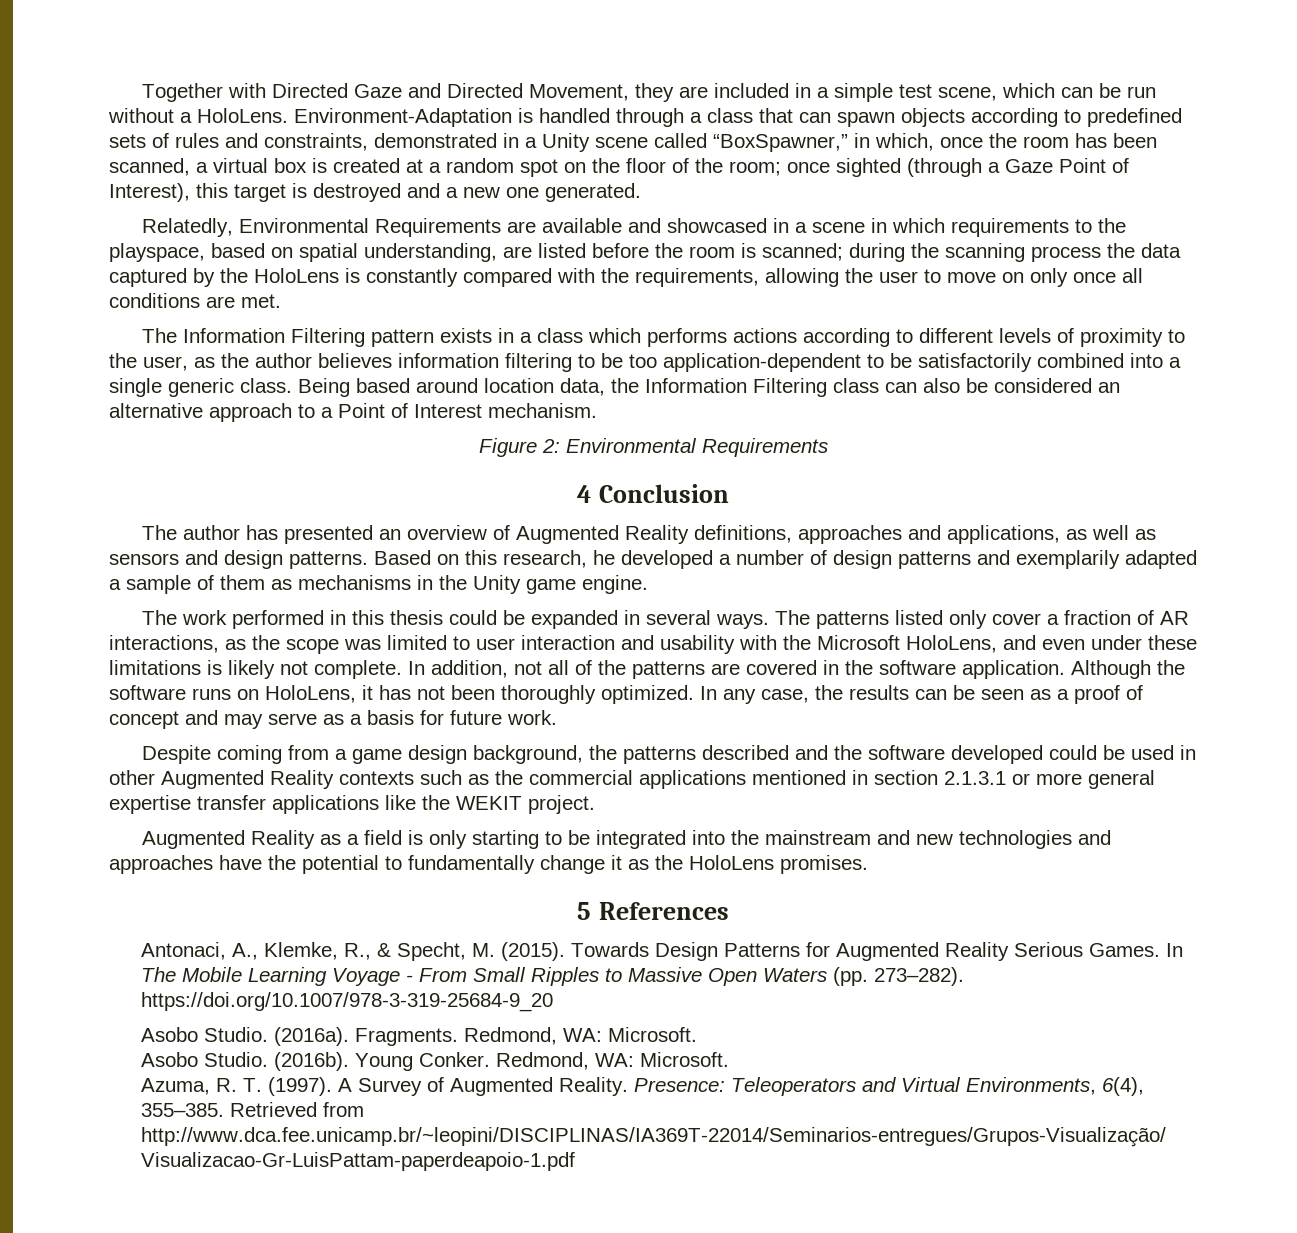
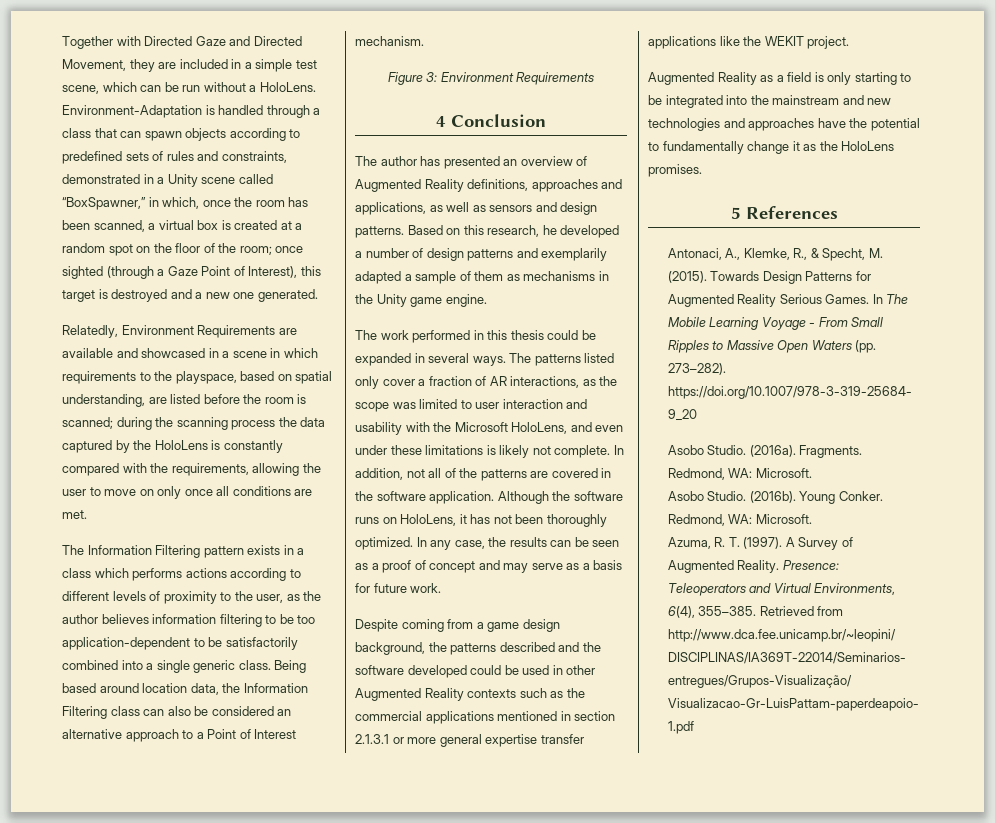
- Relatedly, Environmental Requirements are available and showcased in a scene in which requirements to the playspace, based on spatial understanding, are listed before the room is scanned; during the scanning process the data captured by the HoloLens is constantly compared with the requirements, allowing the user to move on only once all conditions are met.
+ Relatedly, Environment Requirements are available and showcased in a scene in which requirements to the playspace, based on spatial understanding, are listed before the room is scanned; during the scanning process the data captured by the HoloLens is constantly compared with the requirements, allowing the user to move on only once all conditions are met.
- Figure 2: Environmental Requirements
+ Figure 3: Environment Requirements

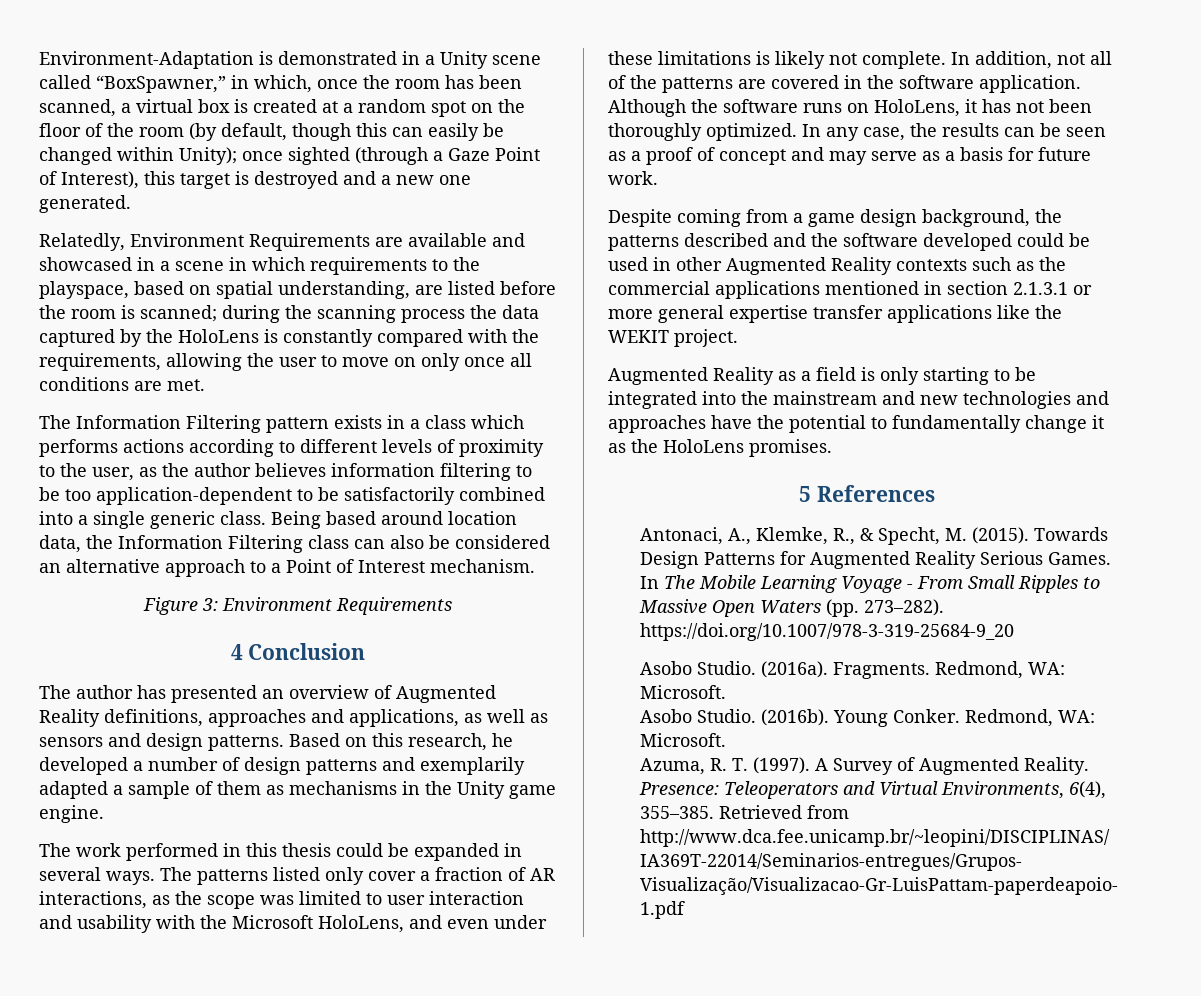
- Together with Directed Gaze and Directed Movement, they are included in a simple test scene, which can be run without a HoloLens. Environment-Adaptation is handled through a class that can spawn objects according to predefined sets of rules and constraints, demonstrated in a Unity scene called “BoxSpawner,” in which, once the room has been scanned, a virtual box is created at a random spot on the floor of the room; once sighted (through a Gaze Point of Interest), this target is destroyed and a new one generated.
+ Environment-Adaptation is demonstrated in a Unity scene called “BoxSpawner,” in which, once the room has been scanned, a virtual box is created at a random spot on the floor of the room (by default, though this can easily be changed within Unity); once sighted (through a Gaze Point of Interest), this target is destroyed and a new one generated.

